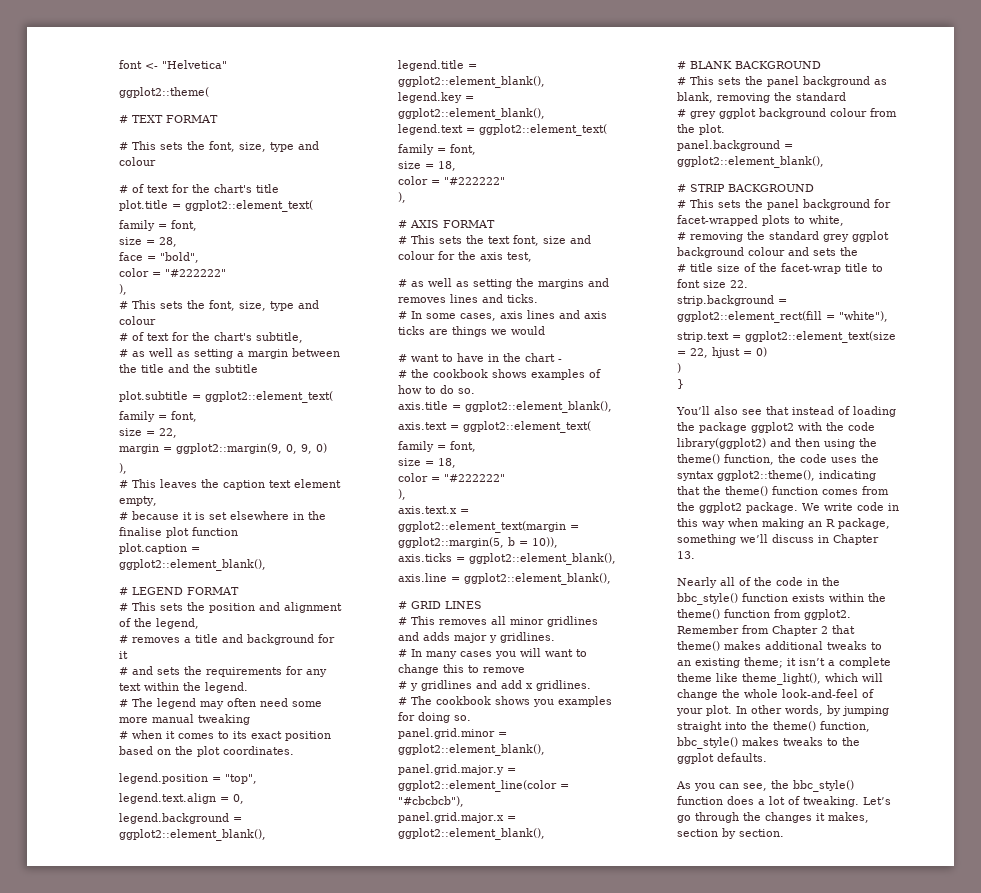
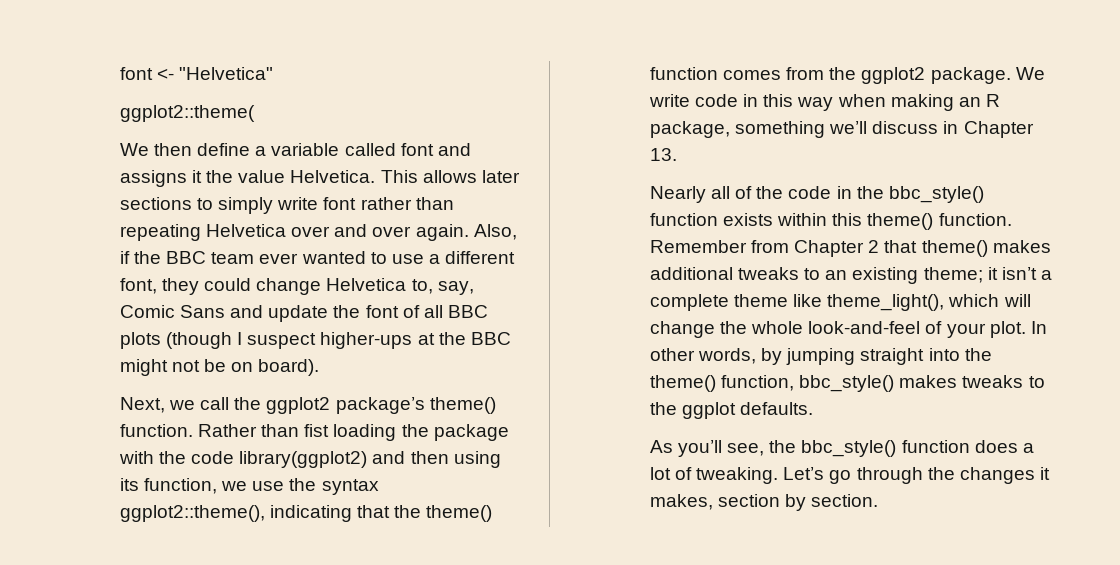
- # TEXT FORMAT
- # This sets the font, size, type and colour
- # of text for the chart's title
- plot.title = ggplot2::element_text(
- family = font,
- size = 28,
- face = "bold",
- color = "#222222"
- ),
- # This sets the font, size, type and colour
- # of text for the chart's subtitle,
- # as well as setting a margin between the title and the subtitle
- plot.subtitle = ggplot2::element_text(
- family = font,
- size = 22,
- margin = ggplot2::margin(9, 0, 9, 0)
- ),
- # This leaves the caption text element empty,
- # because it is set elsewhere in the finalise plot function
- plot.caption = ggplot2::element_blank(),
- # LEGEND FORMAT
- # This sets the position and alignment of the legend,
- # removes a title and background for it
- # and sets the requirements for any text within the legend.
- # The legend may often need some more manual tweaking
- # when it comes to its exact position based on the plot coordinates.
- legend.position = "top",
- legend.text.align = 0,
- legend.background = ggplot2::element_blank(),
- legend.title = ggplot2::element_blank(),
- legend.key = ggplot2::element_blank(),
- legend.text = ggplot2::element_text(
- family = font,
- size = 18,
- color = "#222222"
- ),
- # AXIS FORMAT
- # This sets the text font, size and colour for the axis test,
- # as well as setting the margins and removes lines and ticks.
- # In some cases, axis lines and axis ticks are things we would
- # want to have in the chart -
- # the cookbook shows examples of how to do so.
- axis.title = ggplot2::element_blank(),
- axis.text = ggplot2::element_text(
- family = font,
- size = 18,
- color = "#222222"
- ),
- axis.text.x = ggplot2::element_text(margin = ggplot2::margin(5, b = 10)),
- axis.ticks = ggplot2::element_blank(),
- axis.line = ggplot2::element_blank(),
- # GRID LINES
- # This removes all minor gridlines and adds major y gridlines.
- # In many cases you will want to change this to remove
- # y gridlines and add x gridlines.
- # The cookbook shows you examples for doing so.
- panel.grid.minor = ggplot2::element_blank(),
- panel.grid.major.y = ggplot2::element_line(color = "#cbcbcb"),
- panel.grid.major.x = ggplot2::element_blank(),
- # BLANK BACKGROUND
- # This sets the panel background as blank, removing the standard
- # grey ggplot background colour from the plot.
- panel.background = ggplot2::element_blank(),
- # STRIP BACKGROUND
- # This sets the panel background for facet-wrapped plots to white,
- # removing the standard grey ggplot background colour and sets the
- # title size of the facet-wrap title to font size 22.
- strip.background = ggplot2::element_rect(fill = "white"),
- strip.text = ggplot2::element_text(size = 22, hjust = 0)
- )
- }
- You’ll also see that instead of loading the package ggplot2 with the code library(ggplot2) and then using the theme() function, the code uses the syntax ggplot2::theme(), indicating that the theme() function comes from the ggplot2 package.
+ We then define a variable called font and assigns it the value Helvetica. This allows later sections to simply write font rather than repeating Helvetica over and over again. Also, if the BBC team ever wanted to use a different font, they could change Helvetica to, say, Comic Sans and update the font of all BBC plots (though I suspect higher-ups at the BBC might not be on board).
+ Next, we call the ggplot2 package’s theme() function. Rather than fist loading the package with the code library(ggplot2) and then using its function, we use the syntax ggplot2::theme(), indicating that the theme() function comes from the ggplot2 package.
- Nearly all of the code in the bbc_style() function exists within the theme() function from ggplot2.
+ Nearly all of the code in the bbc_style() function exists within this theme() function.
- As you can see, the bbc_style() function does a lot of tweaking.
+ As you’ll see, the bbc_style() function does a lot of tweaking.

